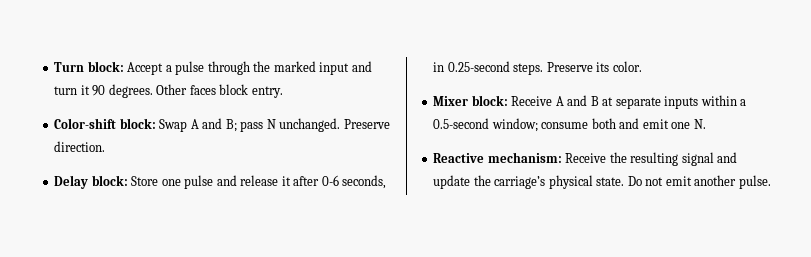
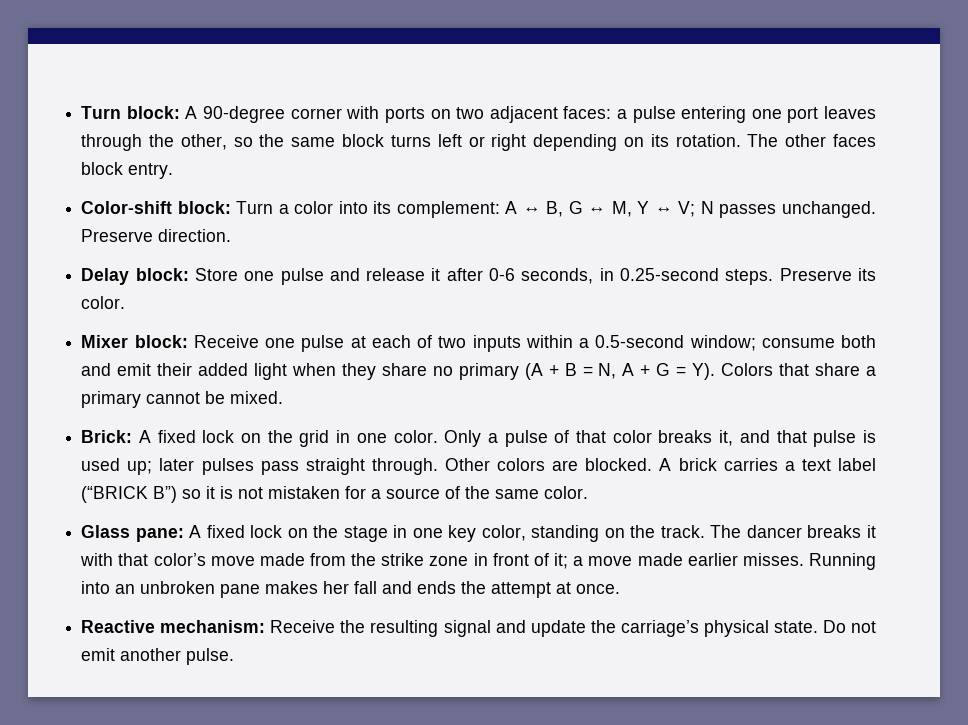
- Turn block: Accept a pulse through the marked input and turn it 90 degrees. Other faces block entry.
+ Turn block: A 90-degree corner with ports on two adjacent faces: a pulse entering one port leaves through the other, so the same block turns left or right depending on its rotation. The other faces block entry.
- Color-shift block: Swap A and B; pass N unchanged.
+ Color-shift block: Turn a color into its complement: A ↔ B, G ↔ M, Y ↔ V; N passes unchanged.
- Mixer block: Receive A and B at separate inputs within a 0.5-second window; consume both and emit one N.
+ Mixer block: Receive one pulse at each of two inputs within a 0.5-second window; consume both and emit their added light when they share no primary (A + B = N, A + G = Y). Colors that share a primary cannot be mixed.
+ Brick: A fixed lock on the grid in one color. Only a pulse of that color breaks it, and that pulse is used up; later pulses pass straight through. Other colors are blocked. A brick carries a text label (“BRICK B”) so it is not mistaken for a source of the same color.
+ Glass pane: A fixed lock on the stage in one key color, standing on the track. The dancer breaks it with that color’s move made from the strike zone in front of it; a move made earlier misses. Running into an unbroken pane makes her fall and ends the attempt at once.

